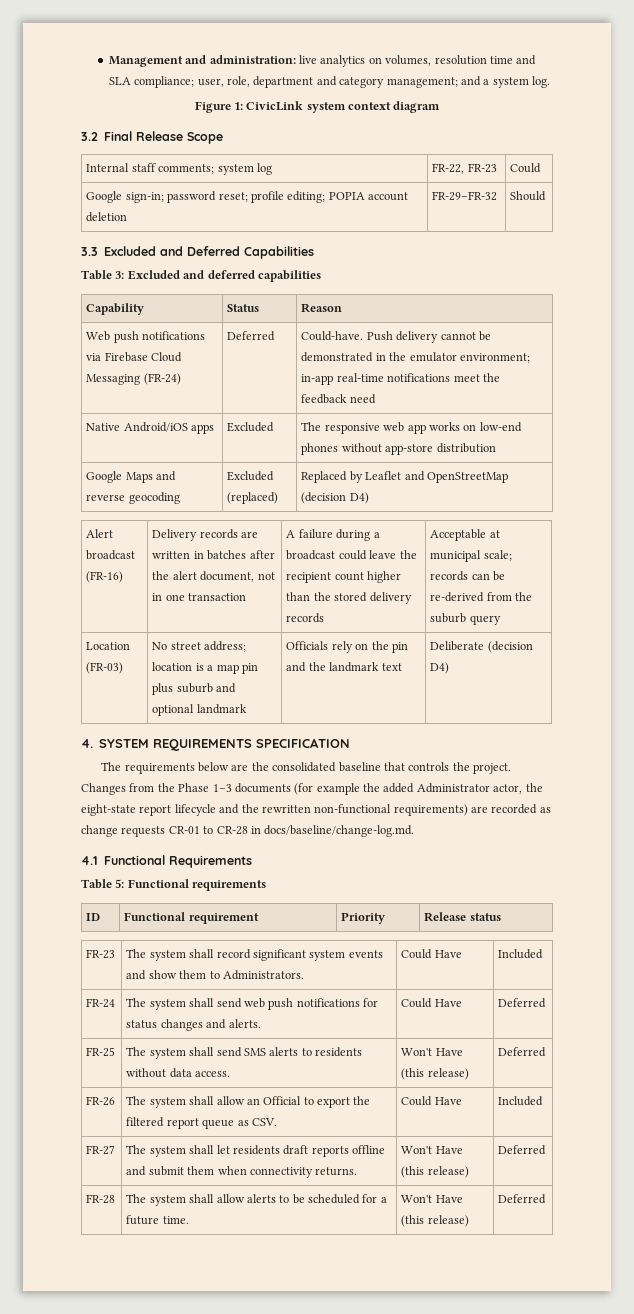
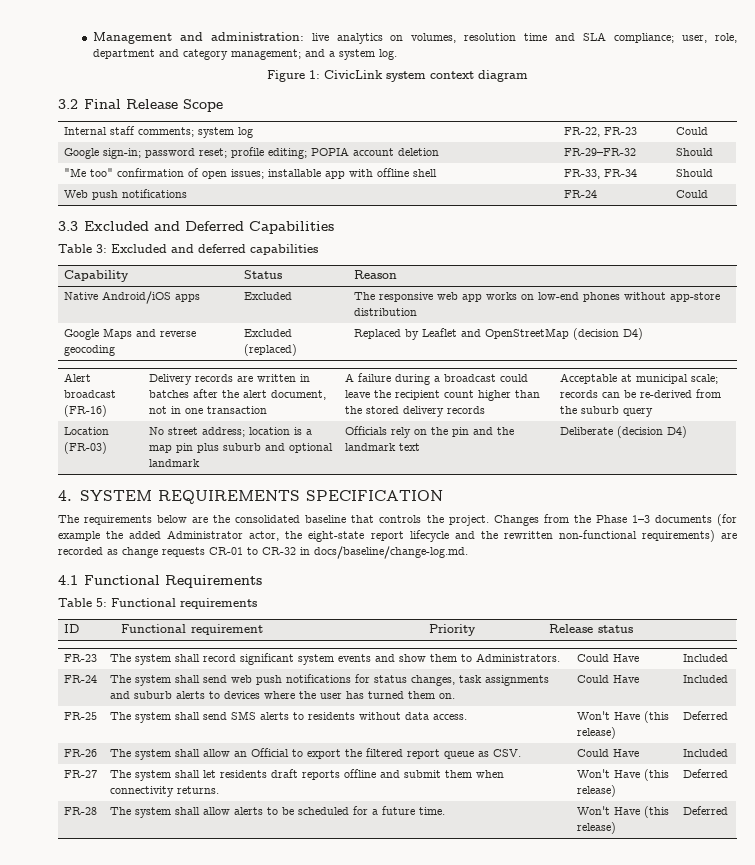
+ "Me too" confirmation of open issues; installable app with offline shell | FR-33, FR-34 | Should
+ Web push notifications | FR-24 | Could
- Web push notifications via Firebase Cloud Messaging (FR-24) | Deferred | Could-have. Push delivery cannot be demonstrated in the emulator environment; in-app real-time notifications meet the feedback need
- Changes from the Phase 1–3 documents (for example the added Administrator actor, the eight-state report lifecycle and the rewritten non-functional requirements) are recorded as change requests CR-01 to CR-28 in docs/baseline/change-log.md.
+ Changes from the Phase 1–3 documents (for example the added Administrator actor, the eight-state report lifecycle and the rewritten non-functional requirements) are recorded as change requests CR-01 to CR-32 in docs/baseline/change-log.md.
- FR-24 | The system shall send web push notifications for status changes and alerts. | Could Have | Deferred
+ FR-24 | The system shall send web push notifications for status changes, task assignments and suburb alerts to devices where the user has turned them on. | Could Have | Included

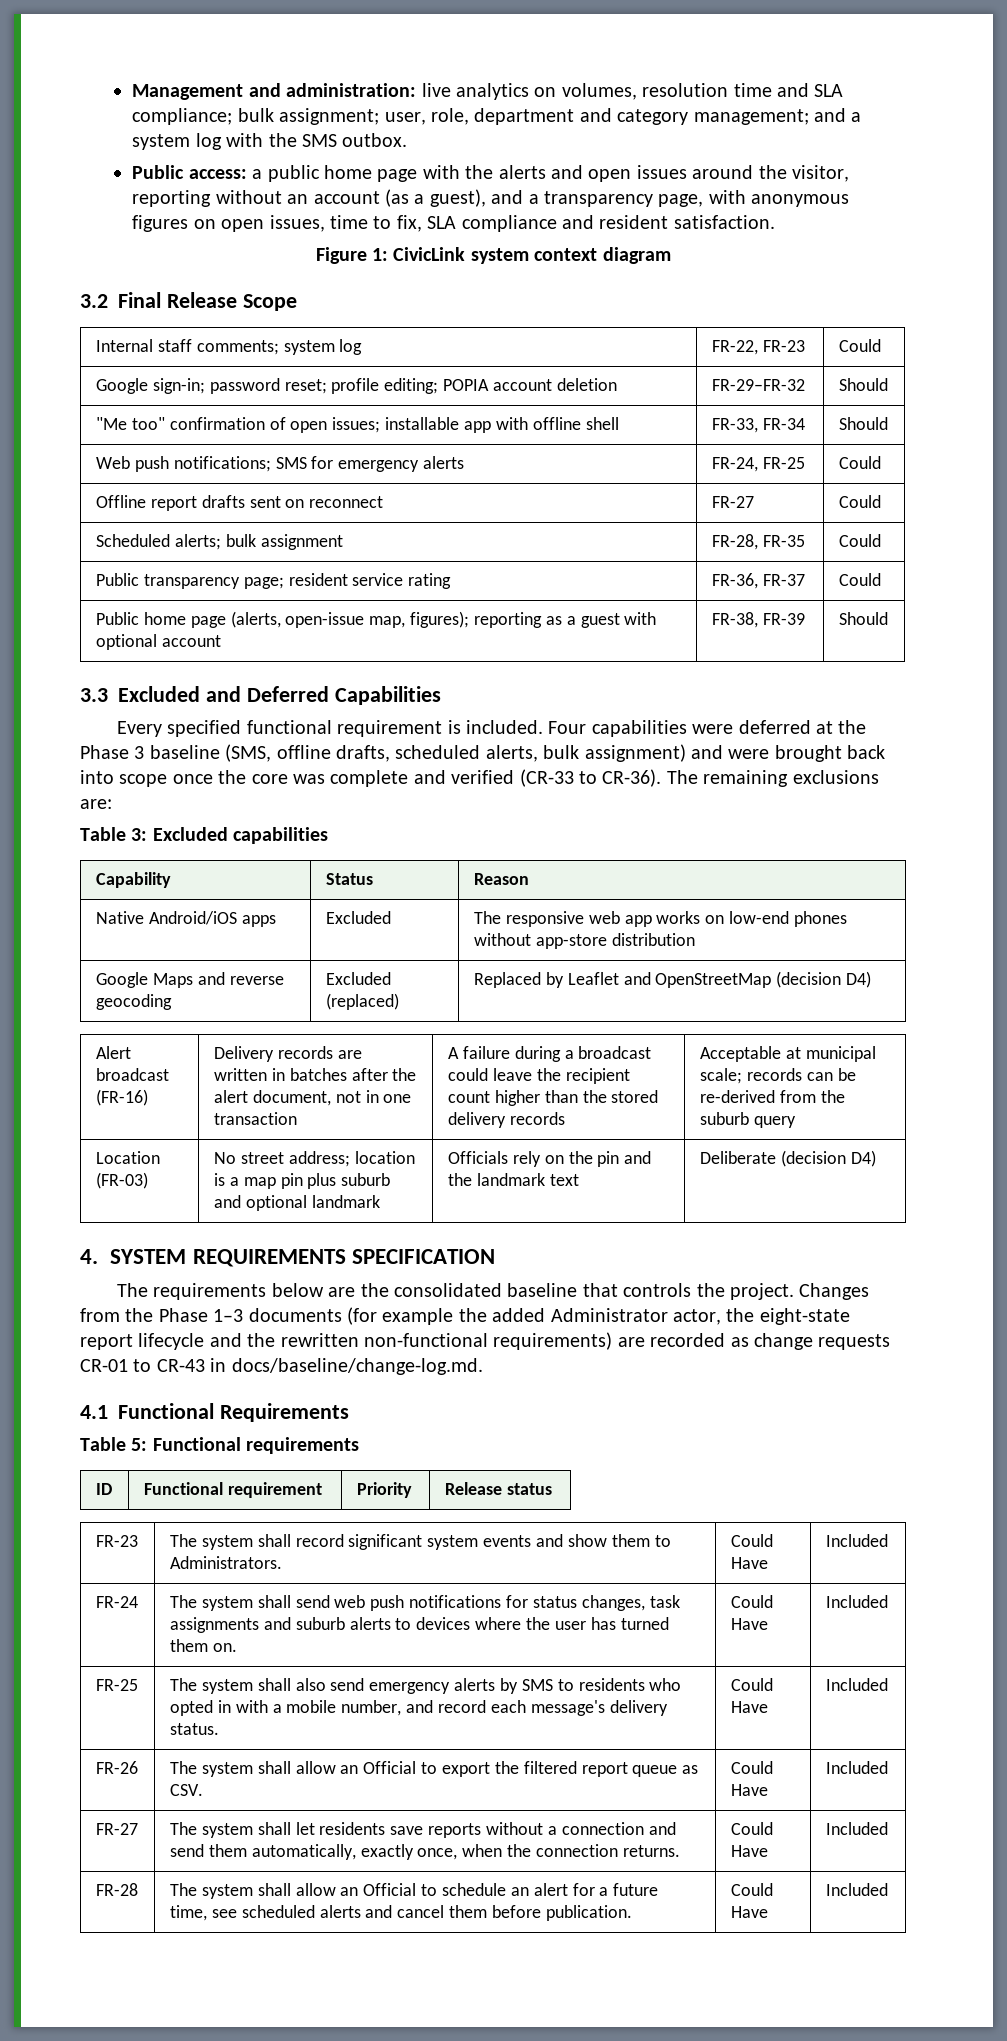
- Management and administration: live analytics on volumes, resolution time and SLA compliance; user, role, department and category management; and a system log.
+ Management and administration: live analytics on volumes, resolution time and SLA compliance; bulk assignment; user, role, department and category management; and a system log with the SMS outbox.
+ Public access: a public home page with the alerts and open issues around the visitor, reporting without an account (as a guest), and a transparency page, with anonymous figures on open issues, time to fix, SLA compliance and resident satisfaction.
- Web push notifications | FR-24 | Could
+ Web push notifications; SMS for emergency alerts | FR-24, FR-25 | Could
+ Offline report drafts sent on reconnect | FR-27 | Could
+ Scheduled alerts; bulk assignment | FR-28, FR-35 | Could
+ Public transparency page; resident service rating | FR-36, FR-37 | Could
+ Public home page (alerts, open-issue map, figures); reporting as a guest with optional account | FR-38, FR-39 | Should
+ Every specified functional requirement is included. Four capabilities were deferred at the Phase 3 baseline (SMS, offline drafts, scheduled alerts, bulk assignment) and were brought back into scope once the core was complete and verified (CR-33 to CR-36). The remaining exclusions are:
- Table 3: Excluded and deferred capabilities
+ Table 3: Excluded capabilities
- Changes from the Phase 1–3 documents (for example the added Administrator actor, the eight-state report lifecycle and the rewritten non-functional requirements) are recorded as change requests CR-01 to CR-32 in docs/baseline/change-log.md.
+ Changes from the Phase 1–3 documents (for example the added Administrator actor, the eight-state report lifecycle and the rewritten non-functional requirements) are recorded as change requests CR-01 to CR-43 in docs/baseline/change-log.md.
- FR-25 | The system shall send SMS alerts to residents without data access. | Won't Have (this release) | Deferred
+ FR-25 | The system shall also send emergency alerts by SMS to residents who opted in with a mobile number, and record each message's delivery status. | Could Have | Included
- FR-27 | The system shall let residents draft reports offline and submit them when connectivity returns. | Won't Have (this release) | Deferred
+ FR-27 | The system shall let residents save reports without a connection and send them automatically, exactly once, when the connection returns. | Could Have | Included
- FR-28 | The system shall allow alerts to be scheduled for a future time. | Won't Have (this release) | Deferred
+ FR-28 | The system shall allow an Official to schedule an alert for a future time, see scheduled alerts and cancel them before publication. | Could Have | Included

